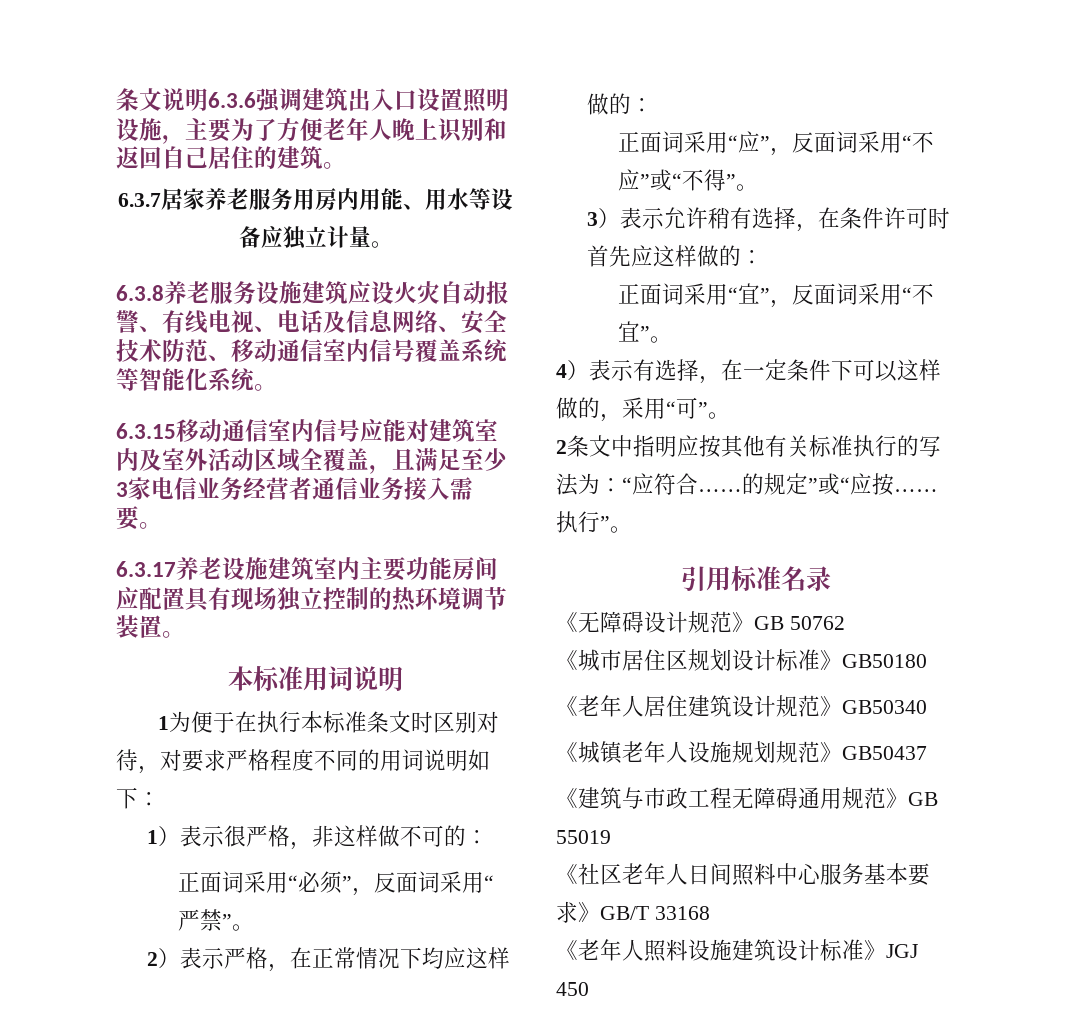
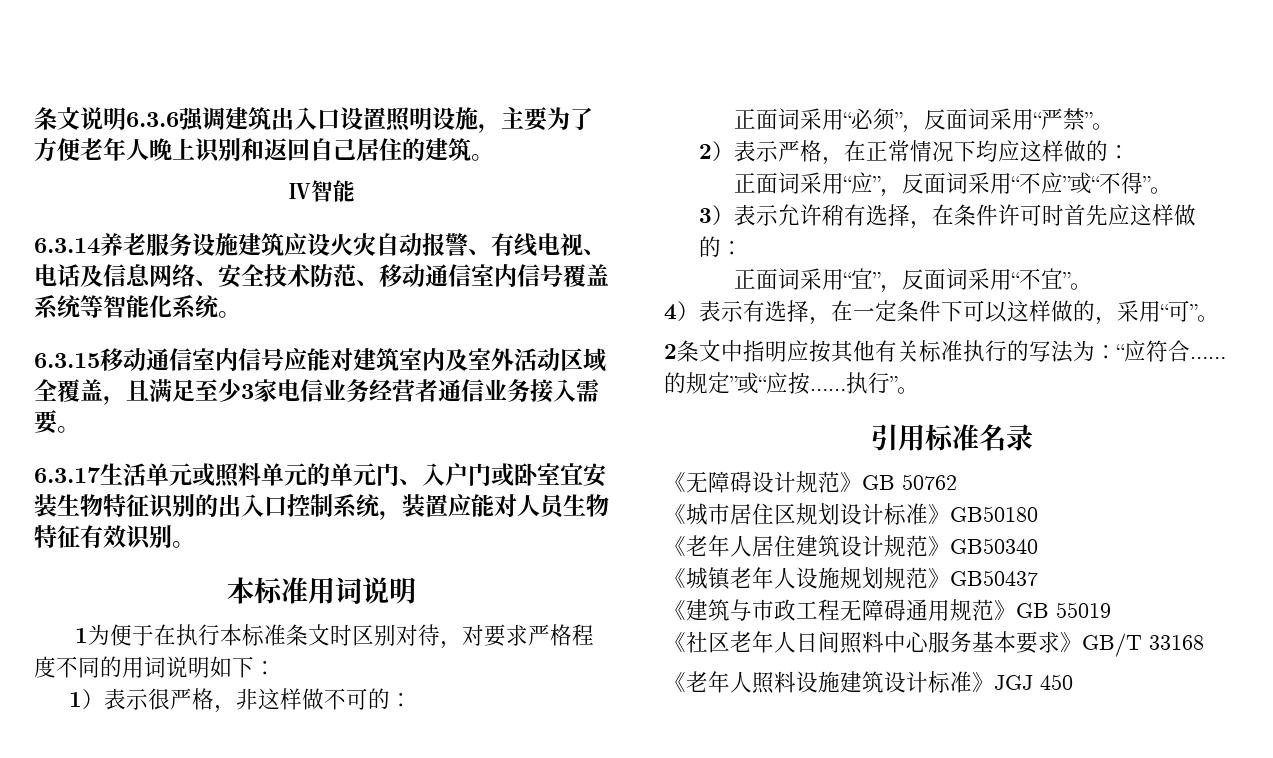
- 6.3.7居家养老服务用房内用能、用水等设备应独立计量。
- 6.3.8养老服务设施建筑应设火灾自动报警、有线电视、电话及信息网络、安全技术防范、移动通信室内信号覆盖系统等智能化系统。
+ Ⅳ智能
+ 6.3.14养老服务设施建筑应设火灾自动报警、有线电视、电话及信息网络、安全技术防范、移动通信室内信号覆盖系统等智能化系统。
- 6.3.17养老设施建筑室内主要功能房间应配置具有现场独立控制的热环境调节装置。
+ 6.3.17生活单元或照料单元的单元门、入户门或卧室宜安装生物特征识别的出入口控制系统，装置应能对人员生物特征有效识别。

